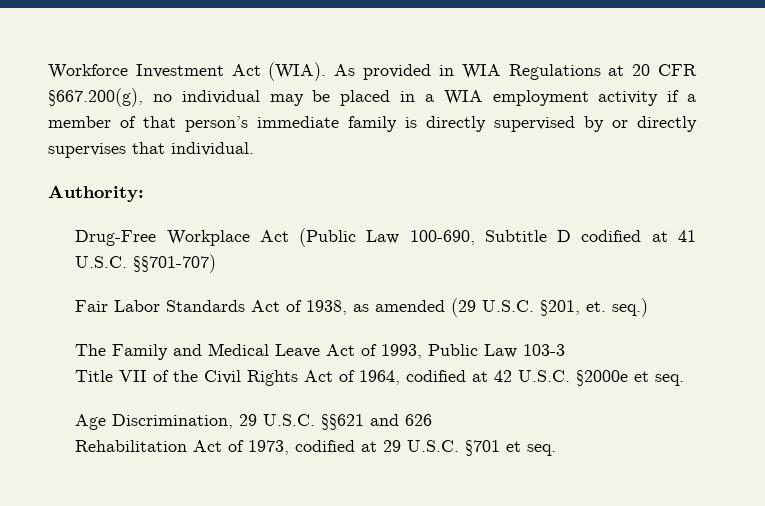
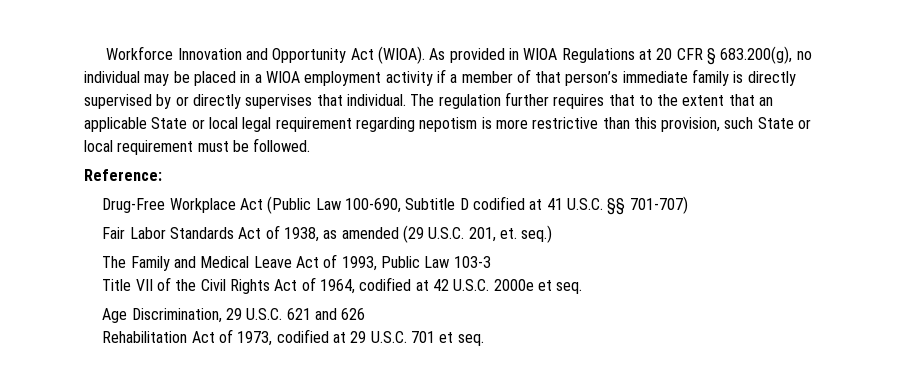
- Workforce Investment Act (WIA).
+ Workforce Innovation and Opportunity Act (WIOA).
- As provided in WIA Regulations at 20 CFR §667.200(g), no individual may be placed in a WIA employment activity if a member of that person’s immediate family is directly supervised by or directly supervises that individual.
- Authority:
+ As provided in WIOA Regulations at 20 CFR § 683.200(g), no individual may be placed in a WIOA employment activity if a member of that person’s immediate family is directly supervised by or directly supervises that individual. The regulation further requires that to the extent that an applicable State or local legal requirement regarding nepotism is more restrictive than this provision, such State or local requirement must be followed.
+ Reference:
- Drug-Free Workplace Act (Public Law 100-690, Subtitle D codified at 41 U.S.C. §§701-707)
+ Drug-Free Workplace Act (Public Law 100-690, Subtitle D codified at 41 U.S.C. §§ 701-707)
- Fair Labor Standards Act of 1938, as amended (29 U.S.C. §201, et. seq.)
+ Fair Labor Standards Act of 1938, as amended (29 U.S.C. 201, et. seq.)
- Title VII of the Civil Rights Act of 1964, codified at 42 U.S.C. §2000e et seq.
+ Title VII of the Civil Rights Act of 1964, codified at 42 U.S.C. 2000e et seq.
- Age Discrimination, 29 U.S.C. §§621 and 626
+ Age Discrimination, 29 U.S.C. 621 and 626
- Rehabilitation Act of 1973, codified at 29 U.S.C. §701 et seq.
+ Rehabilitation Act of 1973, codified at 29 U.S.C. 701 et seq.

